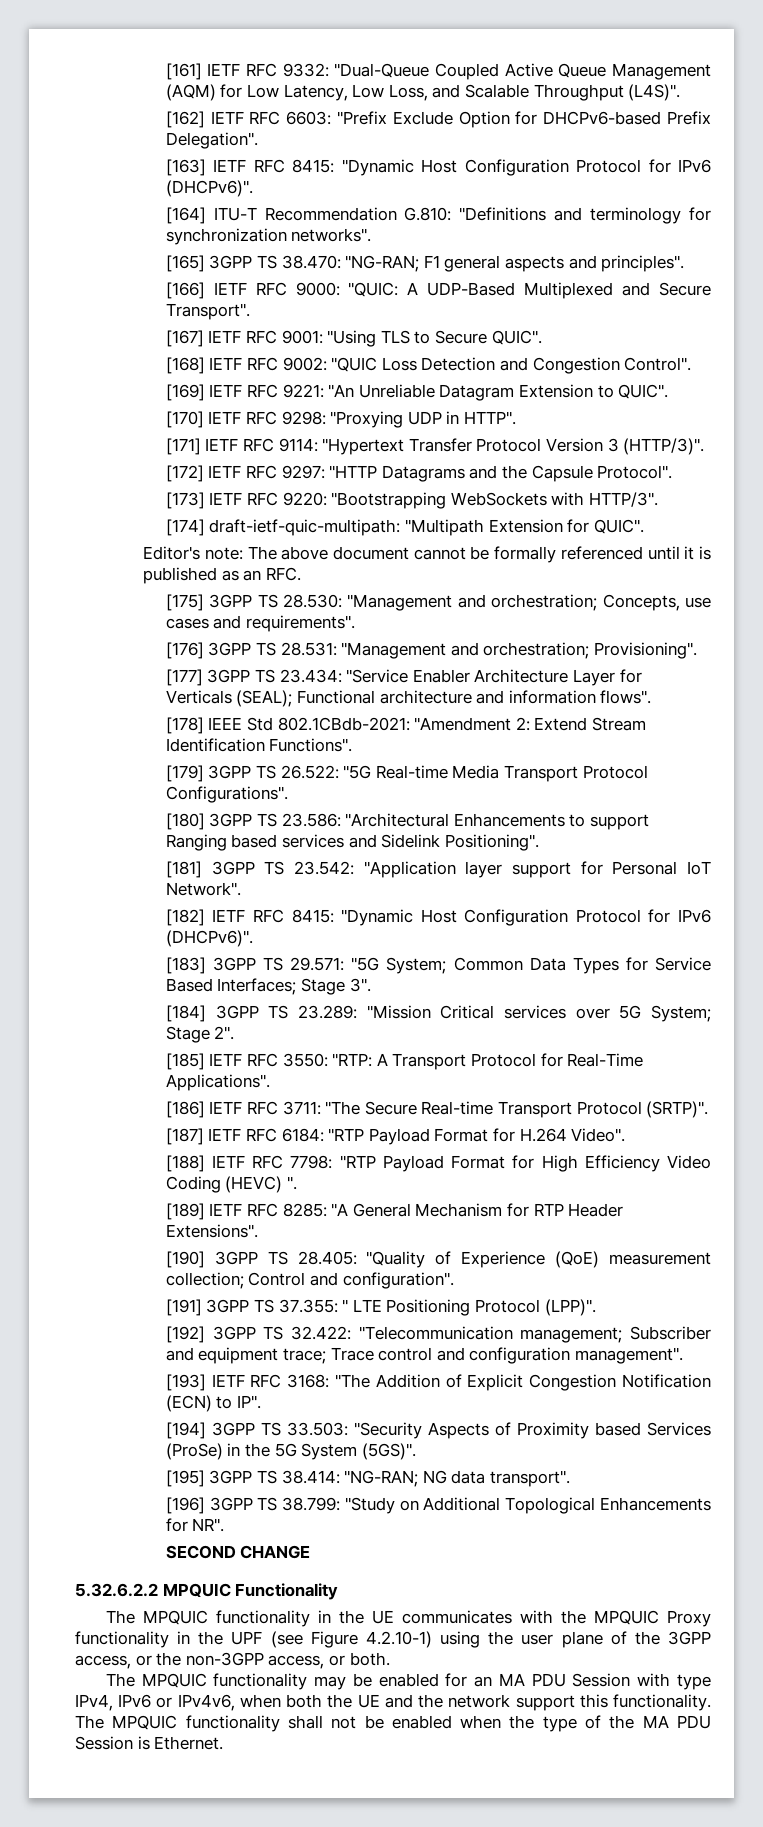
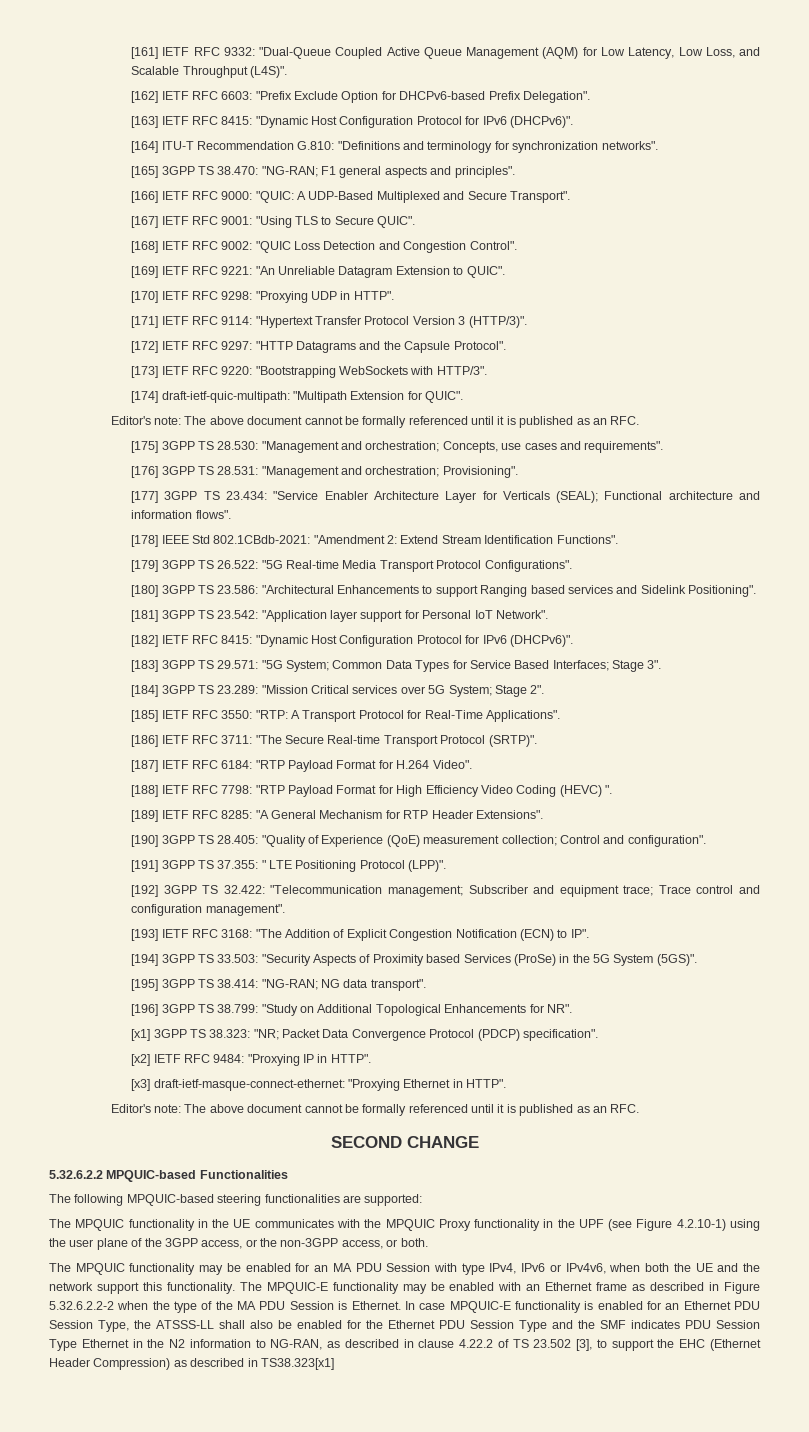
+ [x1] 3GPP TS 38.323: "NR; Packet Data Convergence Protocol (PDCP) specification".
+ [x2] IETF RFC 9484: "Proxying IP in HTTP".
+ [x3] draft-ietf-masque-connect-ethernet: "Proxying Ethernet in HTTP".
+ Editor's note: The above document cannot be formally referenced until it is published as an RFC.
  SECOND CHANGE
- 5.32.6.2.2 MPQUIC Functionality
+ 5.32.6.2.2 MPQUIC-based Functionalities
+ The following MPQUIC-based steering functionalities are supported:
- The MPQUIC functionality shall not be enabled when the type of the MA PDU Session is Ethernet.
+ The MPQUIC-E functionality may be enabled with an Ethernet frame as described in Figure 5.32.6.2.2-2 when the type of the MA PDU Session is Ethernet.
+ In case MPQUIC-E functionality is enabled for an Ethernet PDU Session Type, the ATSSS-LL shall also be enabled for the Ethernet PDU Session Type and the SMF indicates PDU Session Type Ethernet in the N2 information to NG-RAN, as described in clause 4.22.2 of TS 23.502 [3], to support the EHC (Ethernet Header Compression) as described in TS38.323[x1]

